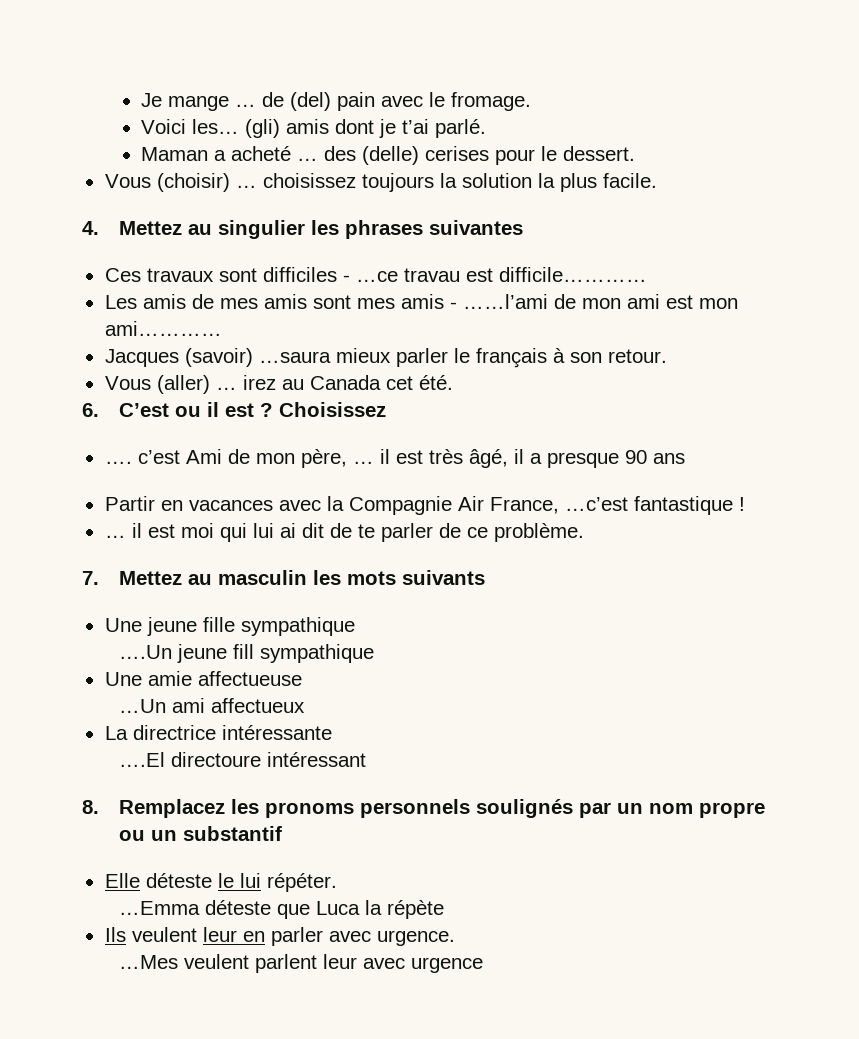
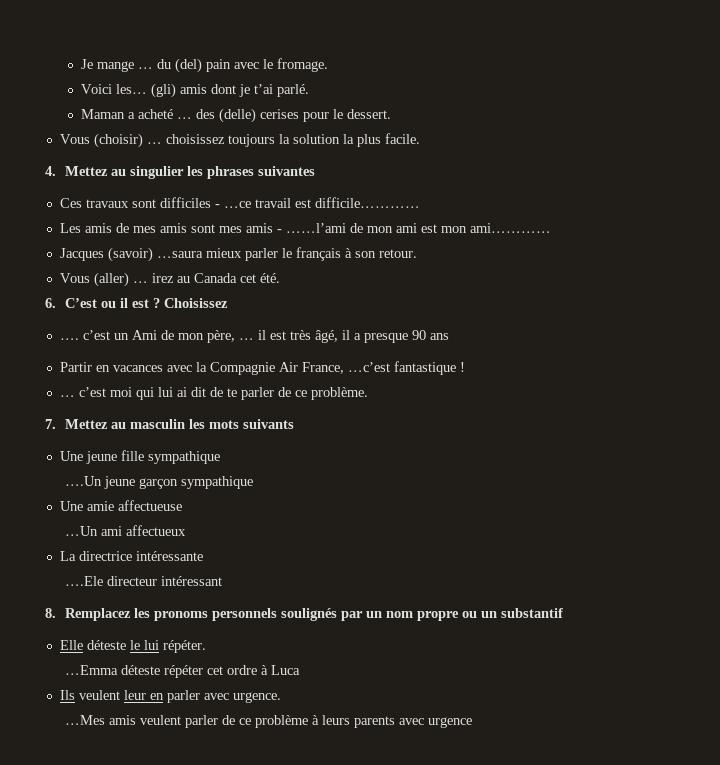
- Je mange … de (del) pain avec le fromage.
+ Je mange … du (del) pain avec le fromage.
- Ces travaux sont difficiles - …ce travau est difficile…………
+ Ces travaux sont difficiles - …ce travail est difficile…………
- …. c’est Ami de mon père, … il est très âgé, il a presque 90 ans
+ …. c’est un Ami de mon père, … il est très âgé, il a presque 90 ans
- … il est moi qui lui ai dit de te parler de ce problème.
+ … c’est moi qui lui ai dit de te parler de ce problème.
- ….Un jeune fill sympathique
+ ….Un jeune garçon sympathique
- ….El directoure intéressant
+ ….Ele directeur intéressant
- …Emma déteste que Luca la répète
+ …Emma déteste répéter cet ordre à Luca
- …Mes veulent parlent leur avec urgence
+ …Mes amis veulent parler de ce problème à leurs parents avec urgence

